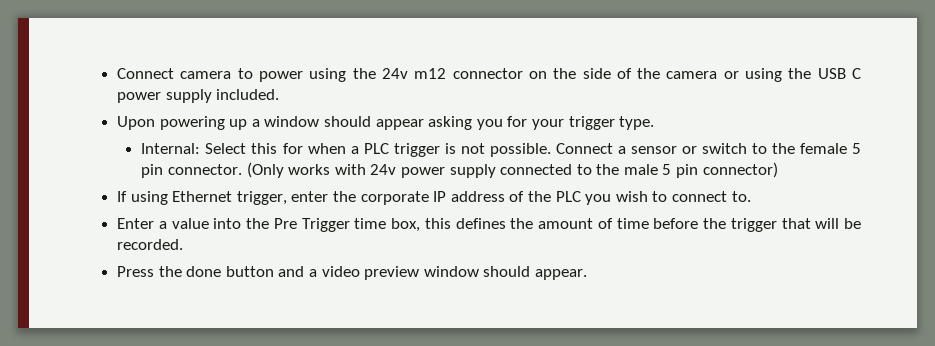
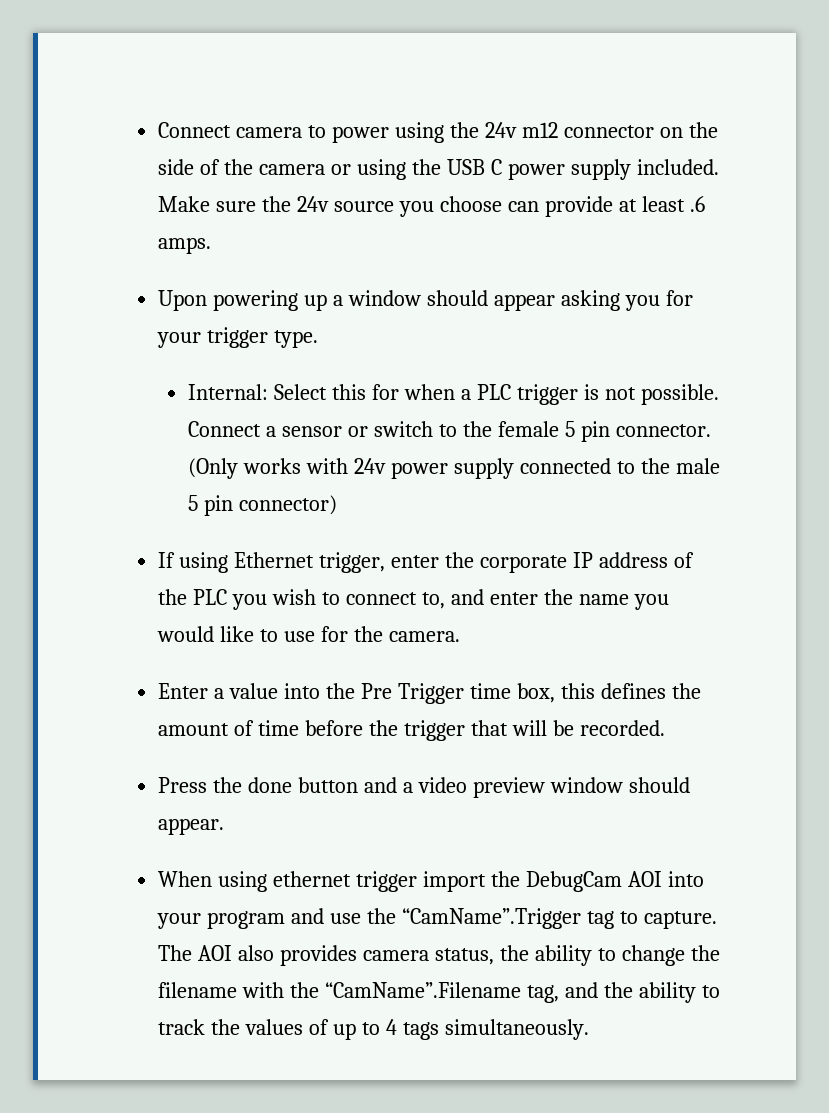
+ Make sure the 24v source you choose can provide at least .6 amps.
- If using Ethernet trigger, enter the corporate IP address of the PLC you wish to connect to.
+ If using Ethernet trigger, enter the corporate IP address of the PLC you wish to connect to, and enter the name you would like to use for the camera.
+ When using ethernet trigger import the DebugCam AOI into your program and use the “CamName”.Trigger tag to capture. The AOI also provides camera status, the ability to change the filename with the “CamName”.Filename tag, and the ability to track the values of up to 4 tags simultaneously.

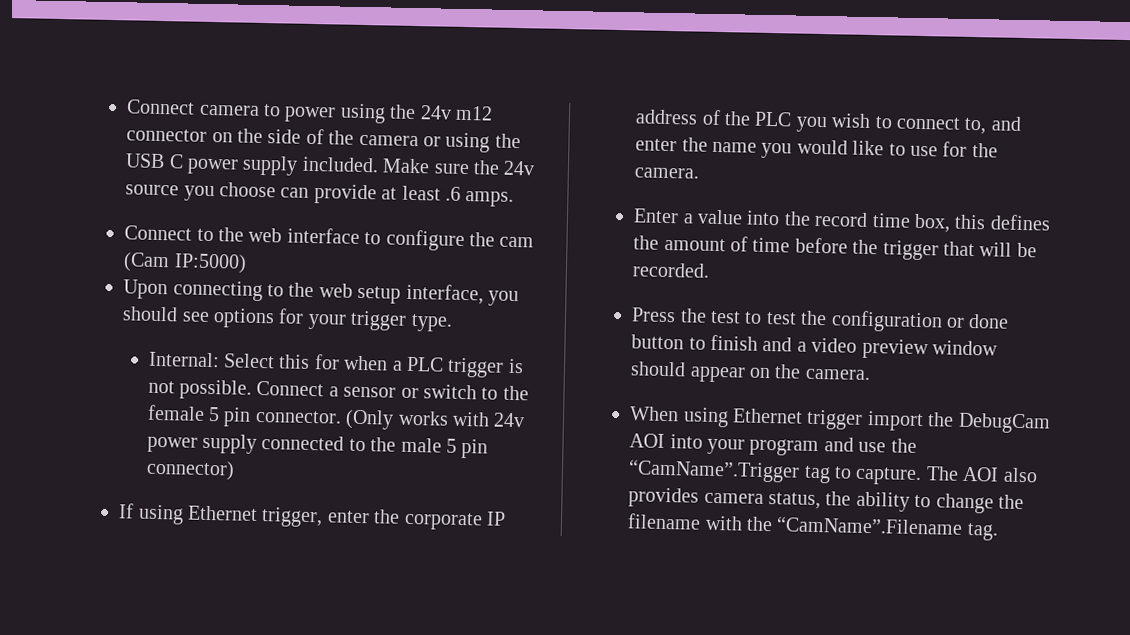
- Upon powering up a window should appear asking you for your trigger type.
+ Connect to the web interface to configure the cam (Cam IP:5000)
+ Upon connecting to the web setup interface, you should see options for your trigger type.
- Enter a value into the Pre Trigger time box, this defines the amount of time before the trigger that will be recorded.
+ Enter a value into the record time box, this defines the amount of time before the trigger that will be recorded.
- Press the done button and a video preview window should appear.
+ Press the test to test the configuration or done button to finish and a video preview window should appear on the camera.
- When using ethernet trigger import the DebugCam AOI into your program and use the “CamName”.Trigger tag to capture.
+ When using Ethernet trigger import the DebugCam AOI into your program and use the “CamName”.Trigger tag to capture.
- The AOI also provides camera status, the ability to change the filename with the “CamName”.Filename tag, and the ability to track the values of up to 4 tags simultaneously.
+ The AOI also provides camera status, the ability to change the filename with the “CamName”.Filename tag.

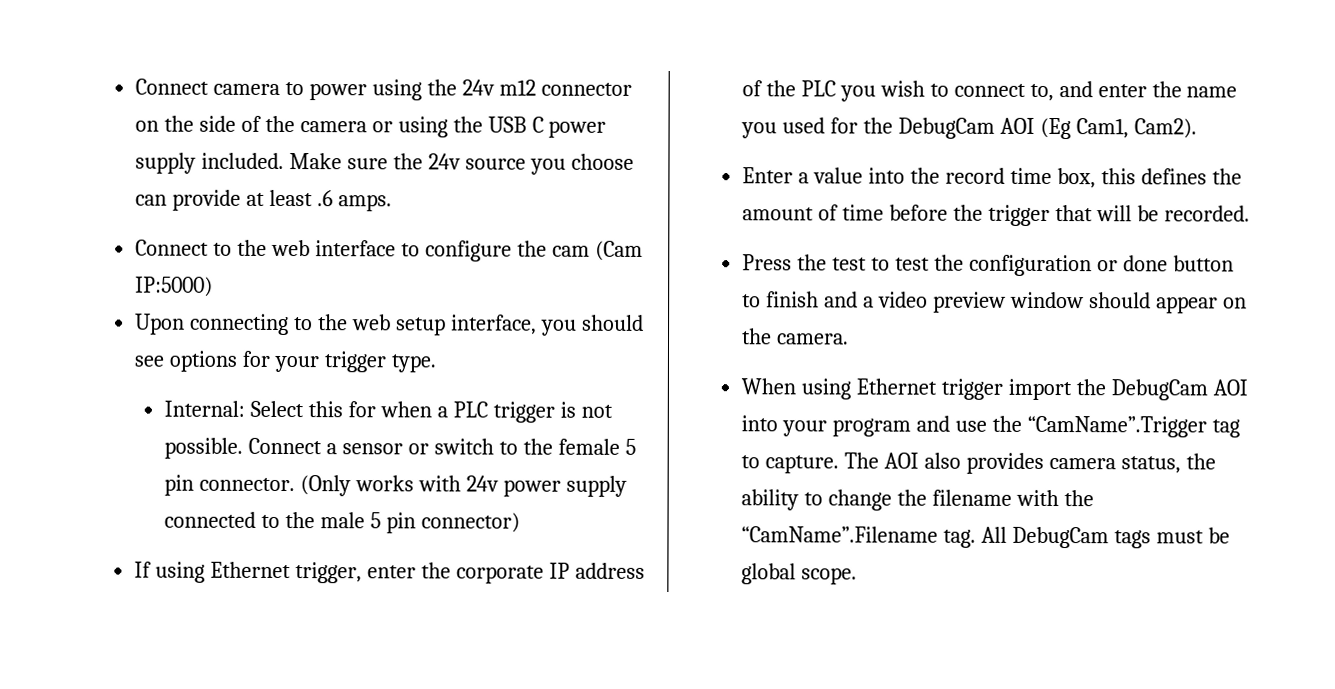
- If using Ethernet trigger, enter the corporate IP address of the PLC you wish to connect to, and enter the name you would like to use for the camera.
+ If using Ethernet trigger, enter the corporate IP address of the PLC you wish to connect to, and enter the name you used for the DebugCam AOI (Eg Cam1, Cam2).
+ All DebugCam tags must be global scope.

